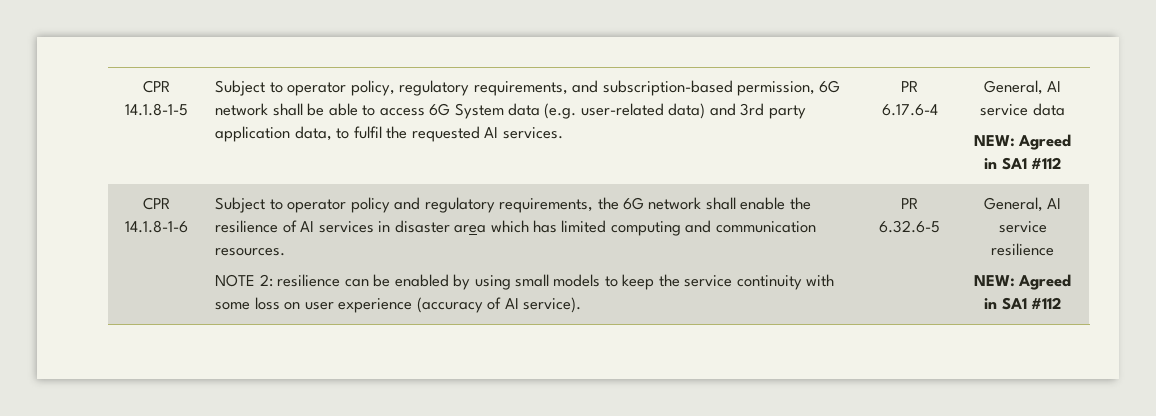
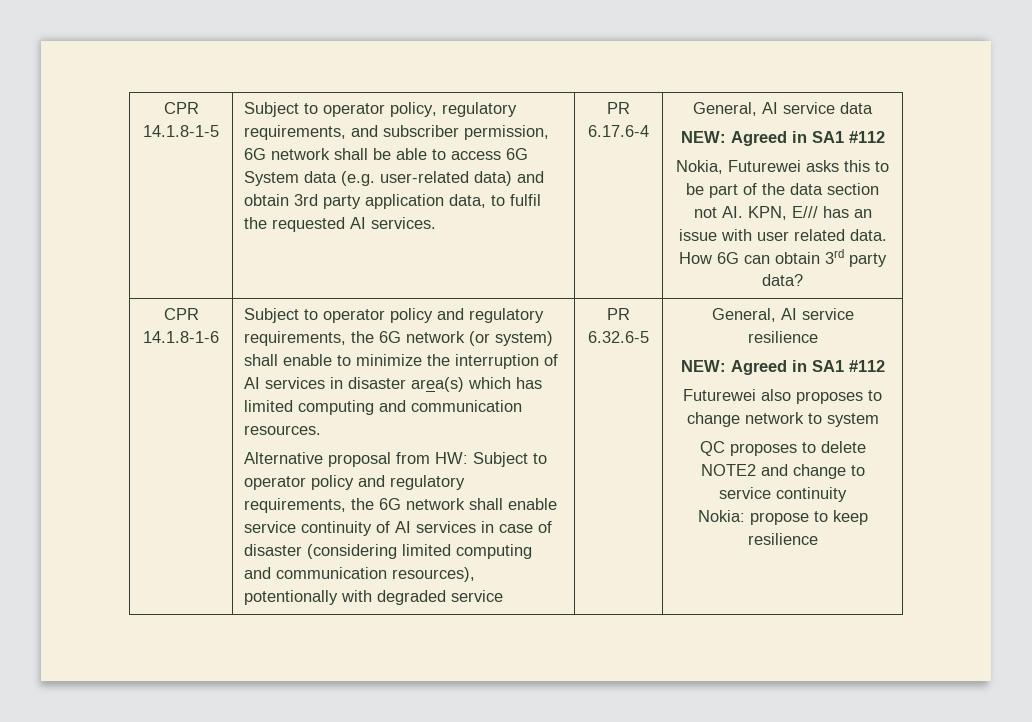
- Subject to operator policy, regulatory requirements, and subscription-based permission, 6G network shall be able to access 6G System data (e.g. user-related data) and 3rd party application data, to fulfil the requested AI services.
+ Subject to operator policy, regulatory requirements, and subscriber permission, 6G network shall be able to access 6G System data (e.g. user-related data) and obtain 3rd party application data, to fulfil the requested AI services.
+ Nokia, Futurewei asks this to be part of the data section not AI. KPN, E/// has an issue with user related data. How 6G can obtain 3rd party data?
- Subject to operator policy and regulatory requirements, the 6G network shall enable the resilience of AI services in disaster area which has limited computing and communication resources.
+ Subject to operator policy and regulatory requirements, the 6G network (or system) shall enable to minimize the interruption of AI services in disaster area(s) which has limited computing and communication resources.
- NOTE 2: resilience can be enabled by using small models to keep the service continuity with some loss on user experience (accuracy of AI service).
+ Alternative proposal from HW: Subject to operator policy and regulatory requirements, the 6G network shall enable service continuity of AI services in case of disaster (considering limited computing and communication resources), potentionally with degraded service
+ Futurewei also proposes to change network to system
+ QC proposes to delete NOTE2 and change to service continuity
+ Nokia: propose to keep resilience

